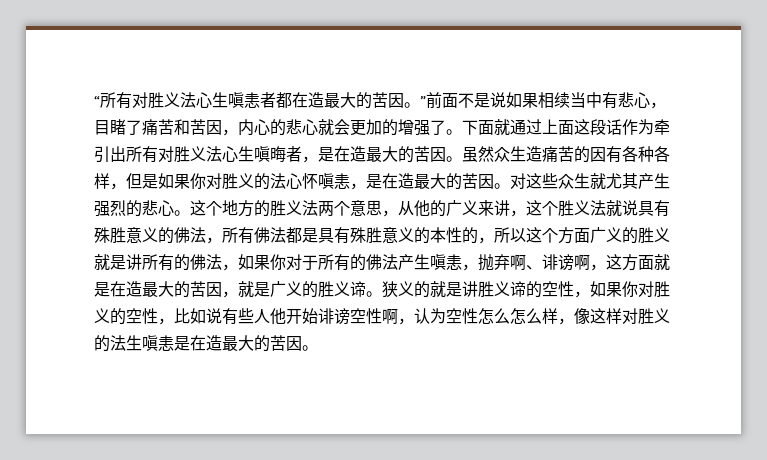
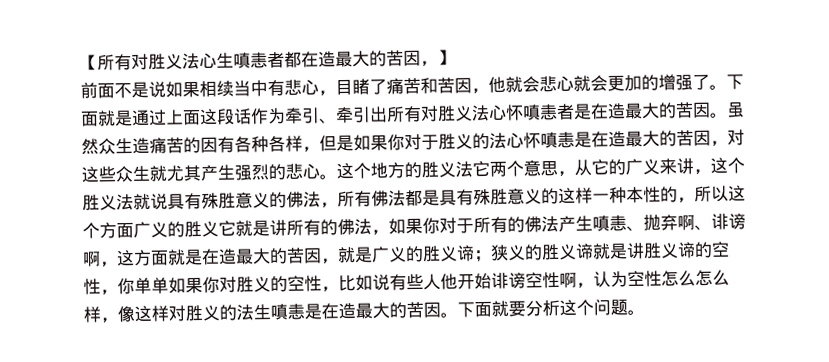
- “所有对胜义法心生嗔恚者都在造最大的苦因。”前面不是说如果相续当中有悲心，目睹了痛苦和苦因，内心的悲心就会更加的增强了。
+ 【所有对胜义法心生嗔恚者都在造最大的苦因，】
+ 前面不是说如果相续当中有悲心，目睹了痛苦和苦因，他就会悲心就会更加的增强了。
- 下面就通过上面这段话作为牵引出所有对胜义法心生嗔晦者，是在造最大的苦因。
+ 下面就是通过上面这段话作为牵引、牵引出所有对胜义法心怀嗔恚者是在造最大的苦因。
- 虽然众生造痛苦的因有各种各样，但是如果你对胜义的法心怀嗔恚，是在造最大的苦因。对这些众生就尤其产生强烈的悲心。
+ 虽然众生造痛苦的因有各种各样，但是如果你对于胜义的法心怀嗔恚是在造最大的苦因，对这些众生就尤其产生强烈的悲心。
- 这个地方的胜义法两个意思，从他的广义来讲，这个胜义法就说具有殊胜意义的佛法，所有佛法都是具有殊胜意义的本性的，所以这个方面广义的胜义就是讲所有的佛法，如果你对于所有的佛法产生嗔恚，抛弃啊、诽谤啊，这方面就是在造最大的苦因，就是广义的胜义谛。狭义的就是讲胜义谛的空性，如果你对胜义的空性，比如说有些人他开始诽谤空性啊，认为空性怎么怎么样，像这样对胜义的法生嗔恚是在造最大的苦因。
+ 这个地方的胜义法它两个意思，从它的广义来讲，这个胜义法就说具有殊胜意义的佛法，所有佛法都是具有殊胜意义的这样一种本性的，所以这个方面广义的胜义它就是讲所有的佛法，如果你对于所有的佛法产生嗔恚、抛弃啊、诽谤啊，这方面就是在造最大的苦因，就是广义的胜义谛；狭义的胜义谛就是讲胜义谛的空性，你单单如果你对胜义的空性，比如说有些人他开始诽谤空性啊，认为空性怎么怎么样，像这样对胜义的法生嗔恚是在造最大的苦因。
+ 下面就要分析这个问题。

